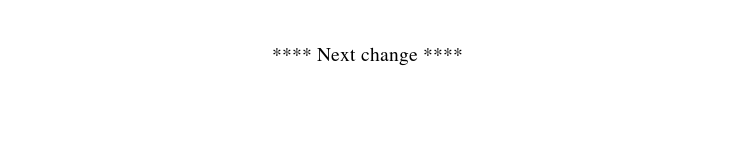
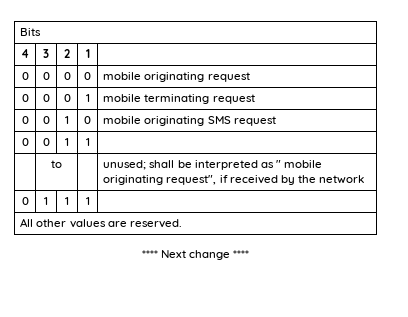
+ Bits
+ 4 | 3 | 2 | 1 |
+ 0 | 0 | 0 | 0 | mobile originating request
+ 0 | 0 | 0 | 1 | mobile terminating request
+ 0 | 0 | 1 | 0 | mobile originating SMS request
+ 0 | 0 | 1 | 1 |
+ | to | | unused; shall be interpreted as " mobile originating request", if received by the network
+ 0 | 1 | 1 | 1 |
+ All other values are reserved.

